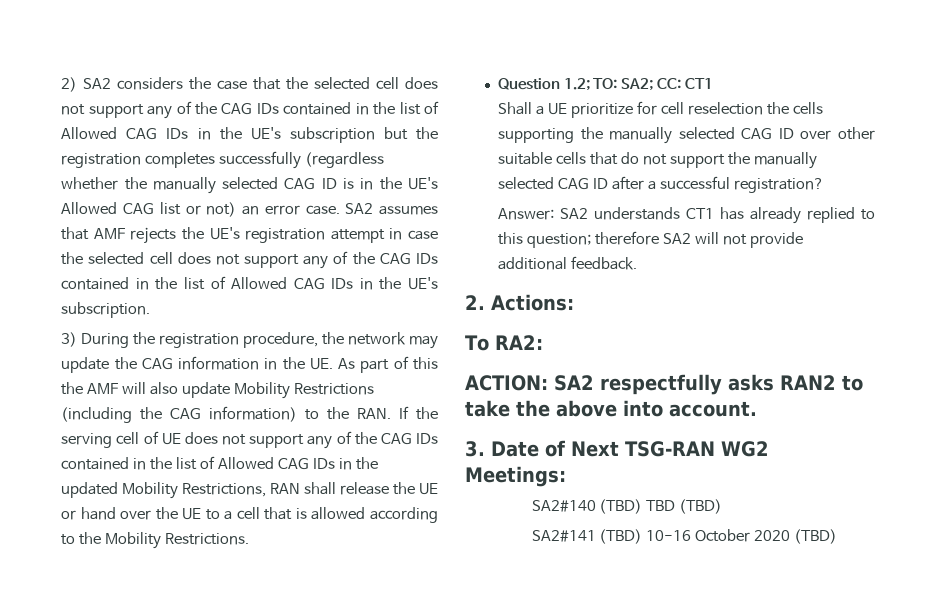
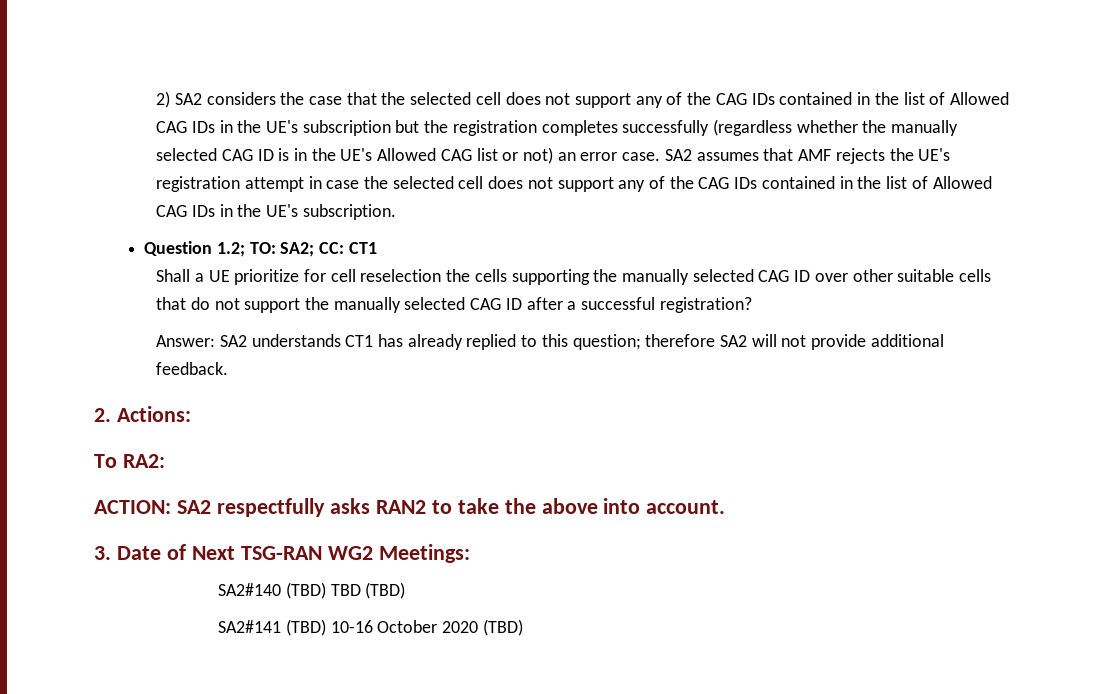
- 3) During the registration procedure, the network may update the CAG information in the UE. As part of this the AMF will also update Mobility Restrictions (including the CAG information) to the RAN. If the serving cell of UE does not support any of the CAG IDs contained in the list of Allowed CAG IDs in the updated Mobility Restrictions, RAN shall release the UE or hand over the UE to a cell that is allowed according to the Mobility Restrictions.

